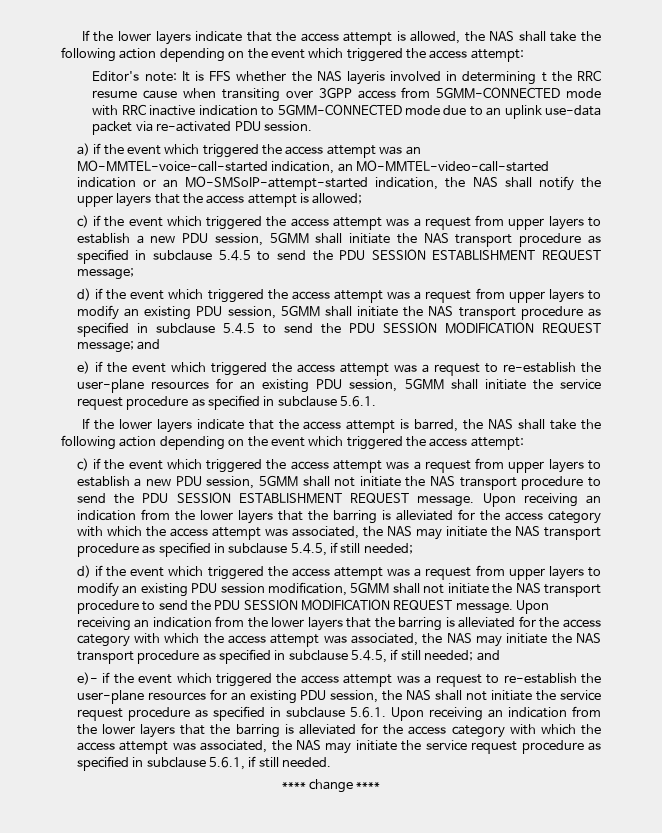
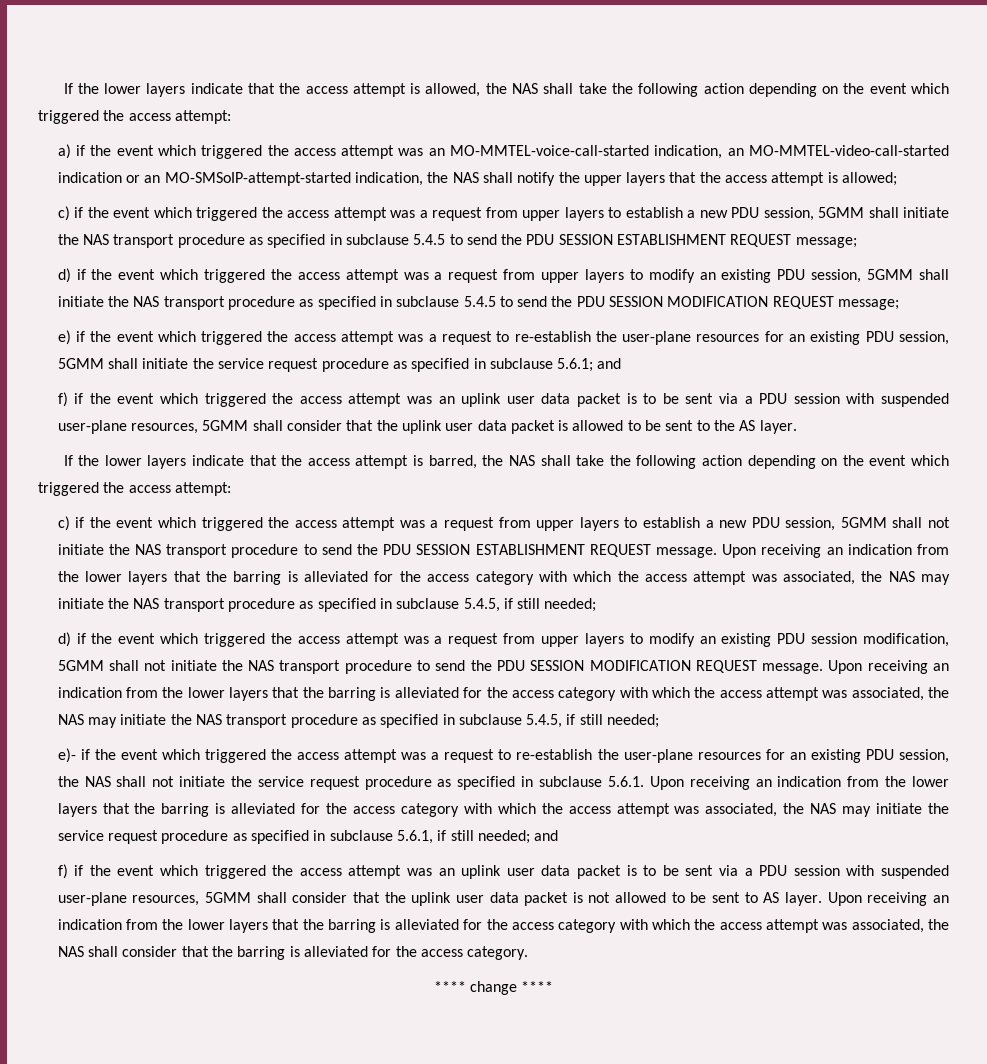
- Editor's note: It is FFS whether the NAS layeris involved in determining t the RRC resume cause when transiting over 3GPP access from 5GMM-CONNECTED mode with RRC inactive indication to 5GMM-CONNECTED mode due to an uplink use-data packet via re-activated PDU session.
- d) if the event which triggered the access attempt was a request from upper layers to modify an existing PDU session, 5GMM shall initiate the NAS transport procedure as specified in subclause 5.4.5 to send the PDU SESSION MODIFICATION REQUEST message; and
+ d) if the event which triggered the access attempt was a request from upper layers to modify an existing PDU session, 5GMM shall initiate the NAS transport procedure as specified in subclause 5.4.5 to send the PDU SESSION MODIFICATION REQUEST message;
- e) if the event which triggered the access attempt was a request to re-establish the user-plane resources for an existing PDU session, 5GMM shall initiate the service request procedure as specified in subclause 5.6.1.
+ e) if the event which triggered the access attempt was a request to re-establish the user-plane resources for an existing PDU session, 5GMM shall initiate the service request procedure as specified in subclause 5.6.1; and
+ f) if the event which triggered the access attempt was an uplink user data packet is to be sent via a PDU session with suspended user-plane resources, 5GMM shall consider that the uplink user data packet is allowed to be sent to the AS layer.
- d) if the event which triggered the access attempt was a request from upper layers to modify an existing PDU session modification, 5GMM shall not initiate the NAS transport procedure to send the PDU SESSION MODIFICATION REQUEST message. Upon receiving an indication from the lower layers that the barring is alleviated for the access category with which the access attempt was associated, the NAS may initiate the NAS transport procedure as specified in subclause 5.4.5, if still needed; and
+ d) if the event which triggered the access attempt was a request from upper layers to modify an existing PDU session modification, 5GMM shall not initiate the NAS transport procedure to send the PDU SESSION MODIFICATION REQUEST message. Upon receiving an indication from the lower layers that the barring is alleviated for the access category with which the access attempt was associated, the NAS may initiate the NAS transport procedure as specified in subclause 5.4.5, if still needed;
- e)- if the event which triggered the access attempt was a request to re-establish the user-plane resources for an existing PDU session, the NAS shall not initiate the service request procedure as specified in subclause 5.6.1. Upon receiving an indication from the lower layers that the barring is alleviated for the access category with which the access attempt was associated, the NAS may initiate the service request procedure as specified in subclause 5.6.1, if still needed.
+ e)- if the event which triggered the access attempt was a request to re-establish the user-plane resources for an existing PDU session, the NAS shall not initiate the service request procedure as specified in subclause 5.6.1. Upon receiving an indication from the lower layers that the barring is alleviated for the access category with which the access attempt was associated, the NAS may initiate the service request procedure as specified in subclause 5.6.1, if still needed; and
+ f) if the event which triggered the access attempt was an uplink user data packet is to be sent via a PDU session with suspended user-plane resources, 5GMM shall consider that the uplink user data packet is not allowed to be sent to AS layer. Upon receiving an indication from the lower layers that the barring is alleviated for the access category with which the access attempt was associated, the NAS shall consider that the barring is alleviated for the access category.

